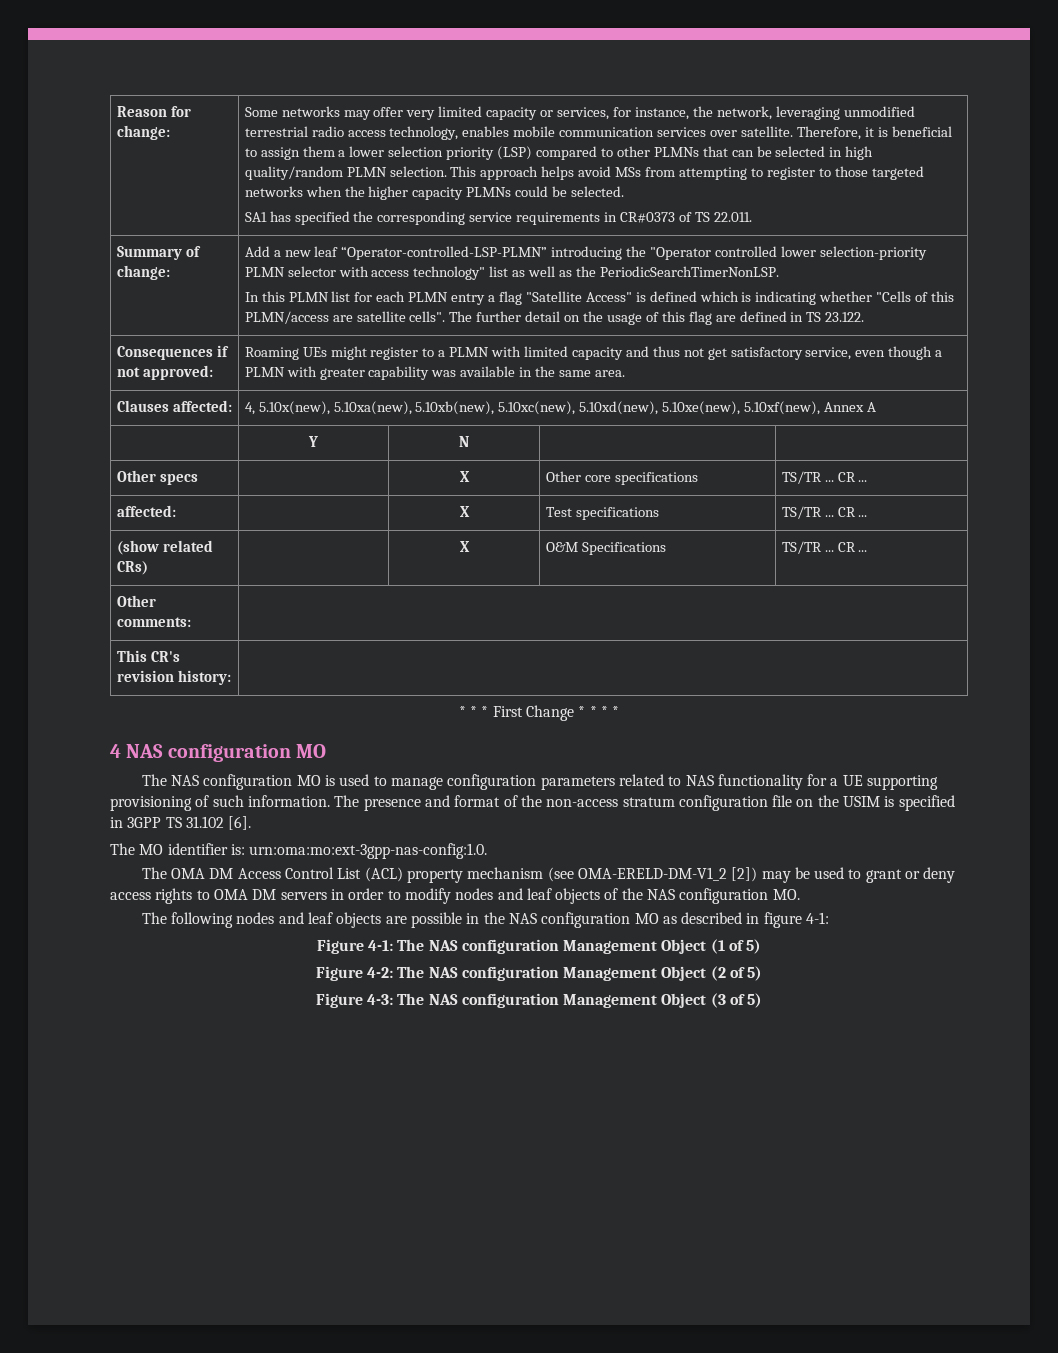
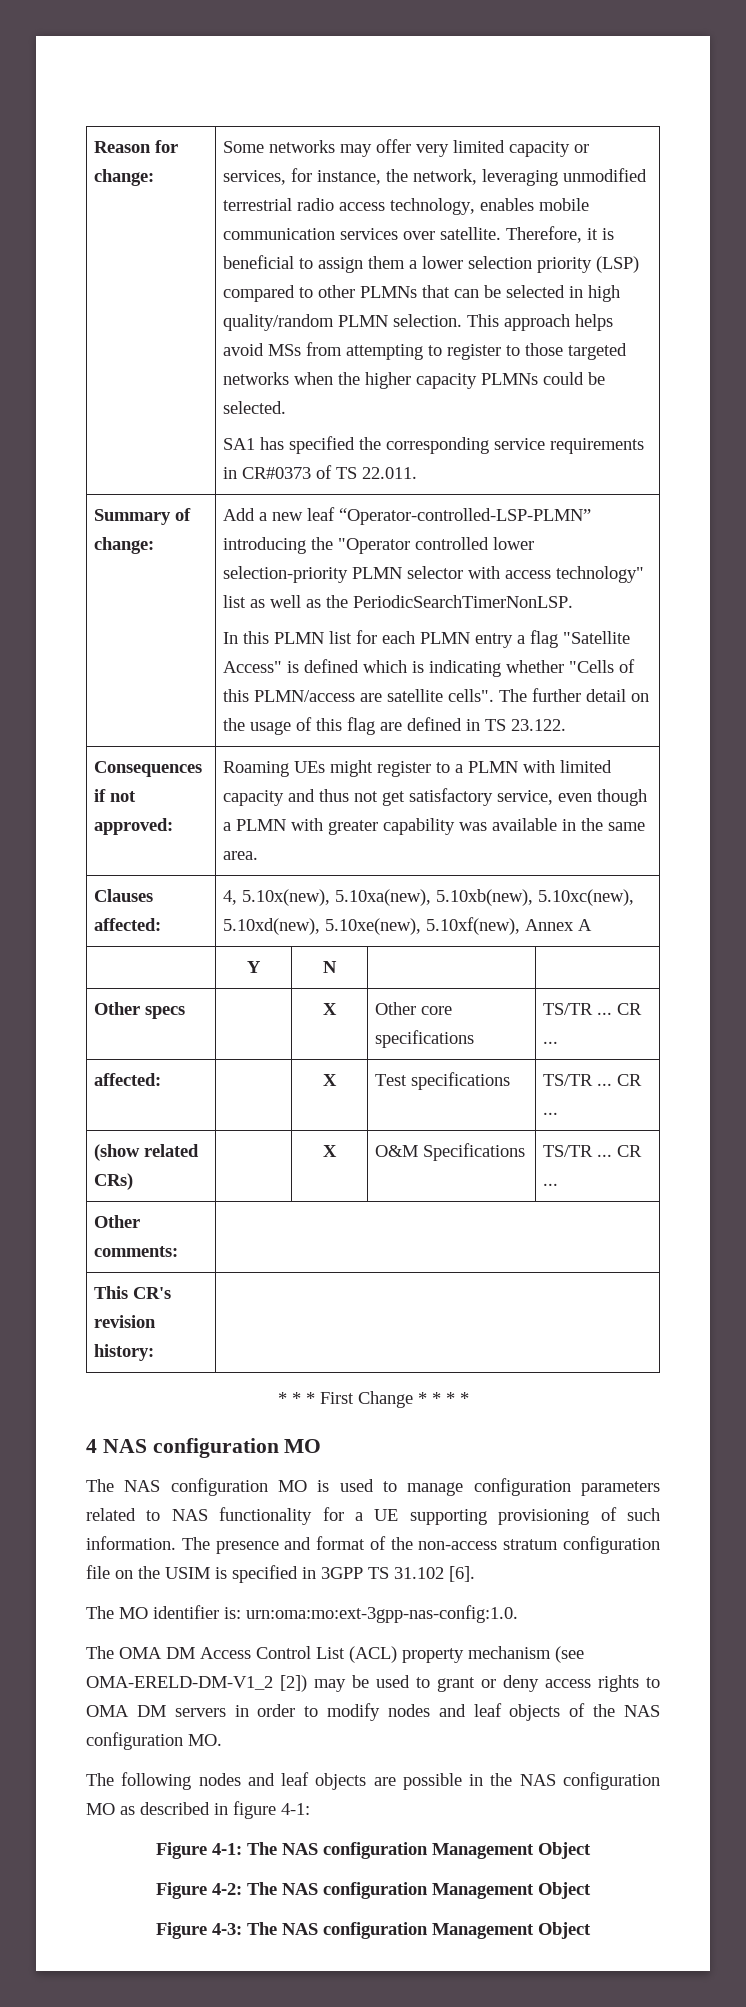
- Figure 4-1: The NAS configuration Management Object (1 of 5)
+ Figure 4-1: The NAS configuration Management Object
- Figure 4-2: The NAS configuration Management Object (2 of 5)
+ Figure 4-2: The NAS configuration Management Object
- Figure 4-3: The NAS configuration Management Object (3 of 5)
+ Figure 4-3: The NAS configuration Management Object

